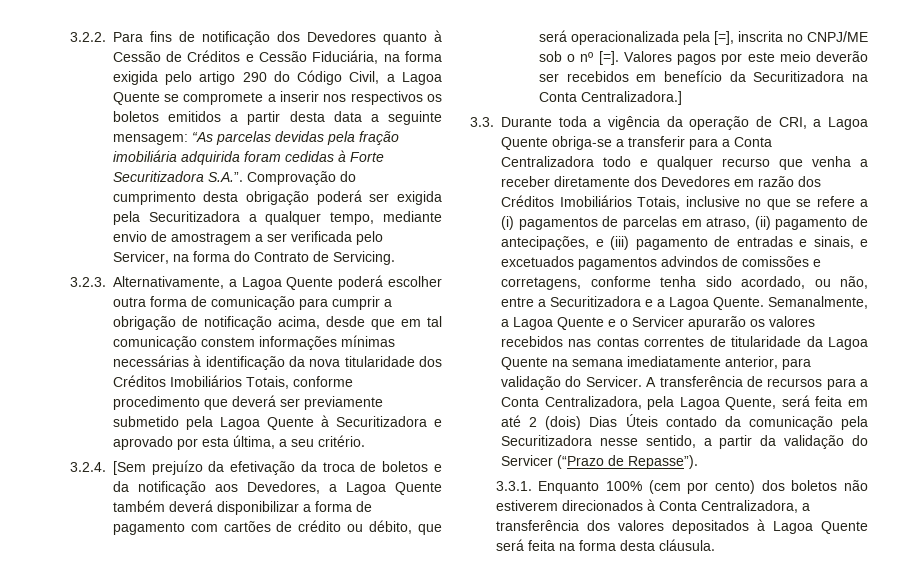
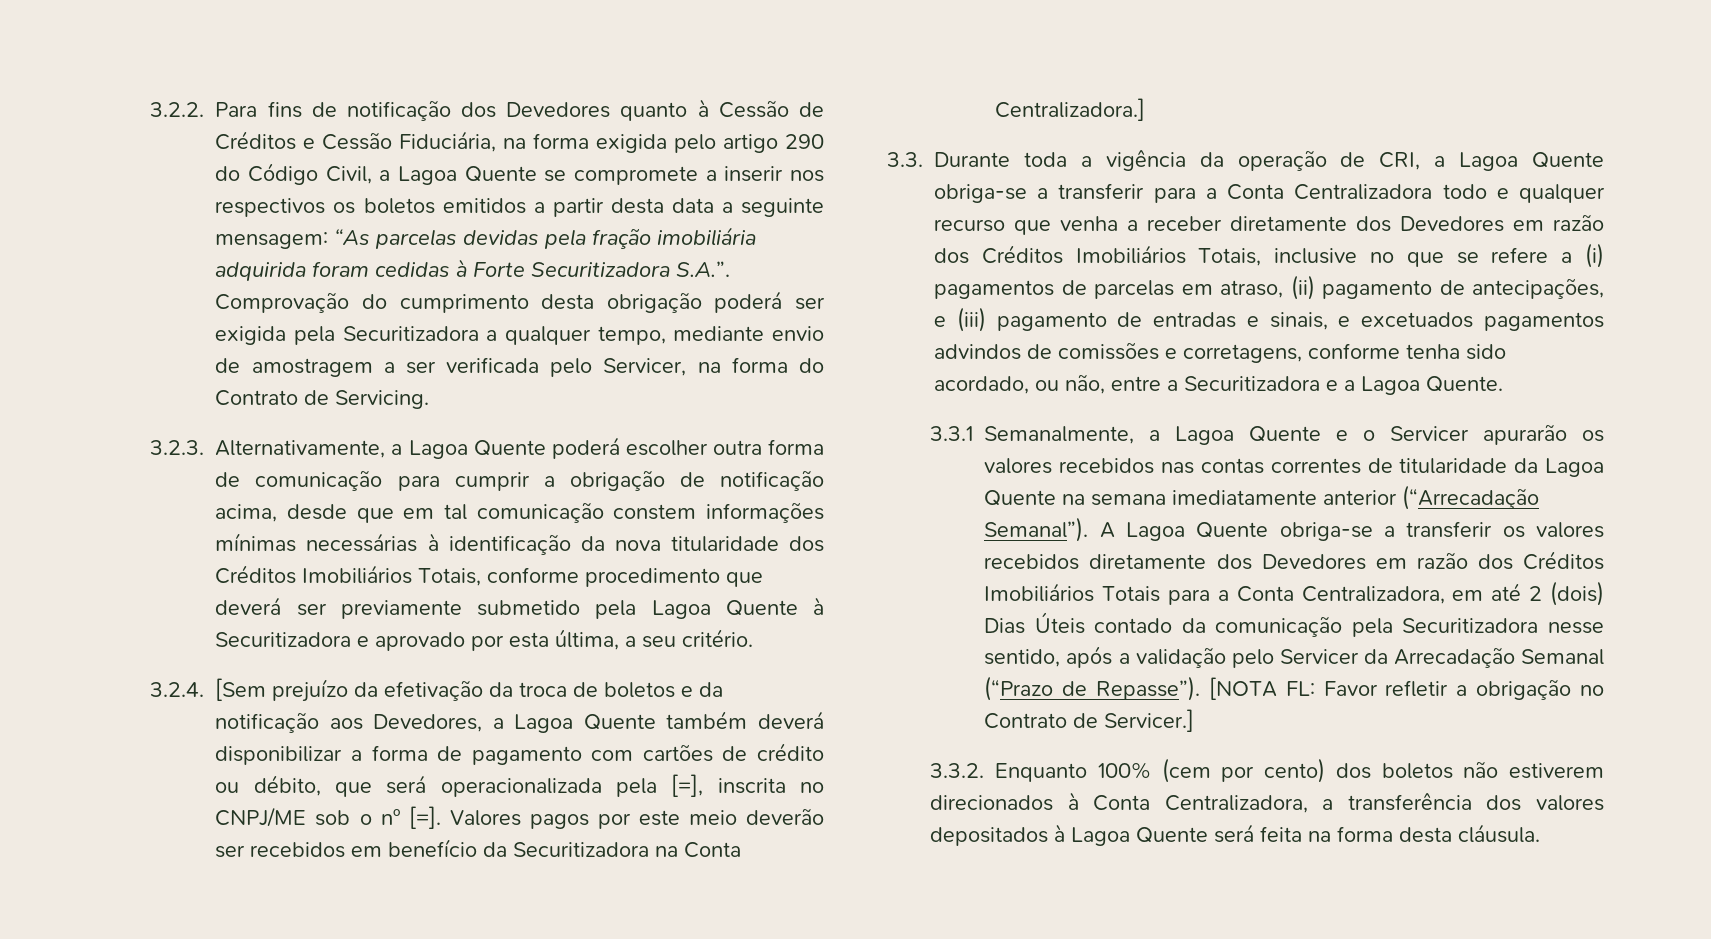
- 3.3. Durante toda a vigência da operação de CRI, a Lagoa Quente obriga-se a transferir para a Conta Centralizadora todo e qualquer recurso que venha a receber diretamente dos Devedores em razão dos Créditos Imobiliários Totais, inclusive no que se refere a (i) pagamentos de parcelas em atraso, (ii) pagamento de antecipações, e (iii) pagamento de entradas e sinais, e excetuados pagamentos advindos de comissões e corretagens, conforme tenha sido acordado, ou não, entre a Securitizadora e a Lagoa Quente. Semanalmente, a Lagoa Quente e o Servicer apurarão os valores recebidos nas contas correntes de titularidade da Lagoa Quente na semana imediatamente anterior, para validação do Servicer. A transferência de recursos para a Conta Centralizadora, pela Lagoa Quente, será feita em até 2 (dois) Dias Úteis contado da comunicação pela Securitizadora nesse sentido, a partir da validação do Servicer (“Prazo de Repasse”).
- 3.3.1. Enquanto 100% (cem por cento) dos boletos não estiverem direcionados à Conta Centralizadora, a transferência dos valores depositados à Lagoa Quente será feita na forma desta cláusula.
+ 3.3. Durante toda a vigência da operação de CRI, a Lagoa Quente obriga-se a transferir para a Conta Centralizadora todo e qualquer recurso que venha a receber diretamente dos Devedores em razão dos Créditos Imobiliários Totais, inclusive no que se refere a (i) pagamentos de parcelas em atraso, (ii) pagamento de antecipações, e (iii) pagamento de entradas e sinais, e excetuados pagamentos advindos de comissões e corretagens, conforme tenha sido acordado, ou não, entre a Securitizadora e a Lagoa Quente.
+ 3.3.1 Semanalmente, a Lagoa Quente e o Servicer apurarão os valores recebidos nas contas correntes de titularidade da Lagoa Quente na semana imediatamente anterior (“Arrecadação Semanal”). A Lagoa Quente obriga-se a transferir os valores recebidos diretamente dos Devedores em razão dos Créditos Imobiliários Totais para a Conta Centralizadora, em até 2 (dois) Dias Úteis contado da comunicação pela Securitizadora nesse sentido, após a validação pelo Servicer da Arrecadação Semanal (“Prazo de Repasse”). [NOTA FL: Favor refletir a obrigação no Contrato de Servicer.]
+ 3.3.2. Enquanto 100% (cem por cento) dos boletos não estiverem direcionados à Conta Centralizadora, a transferência dos valores depositados à Lagoa Quente será feita na forma desta cláusula.

